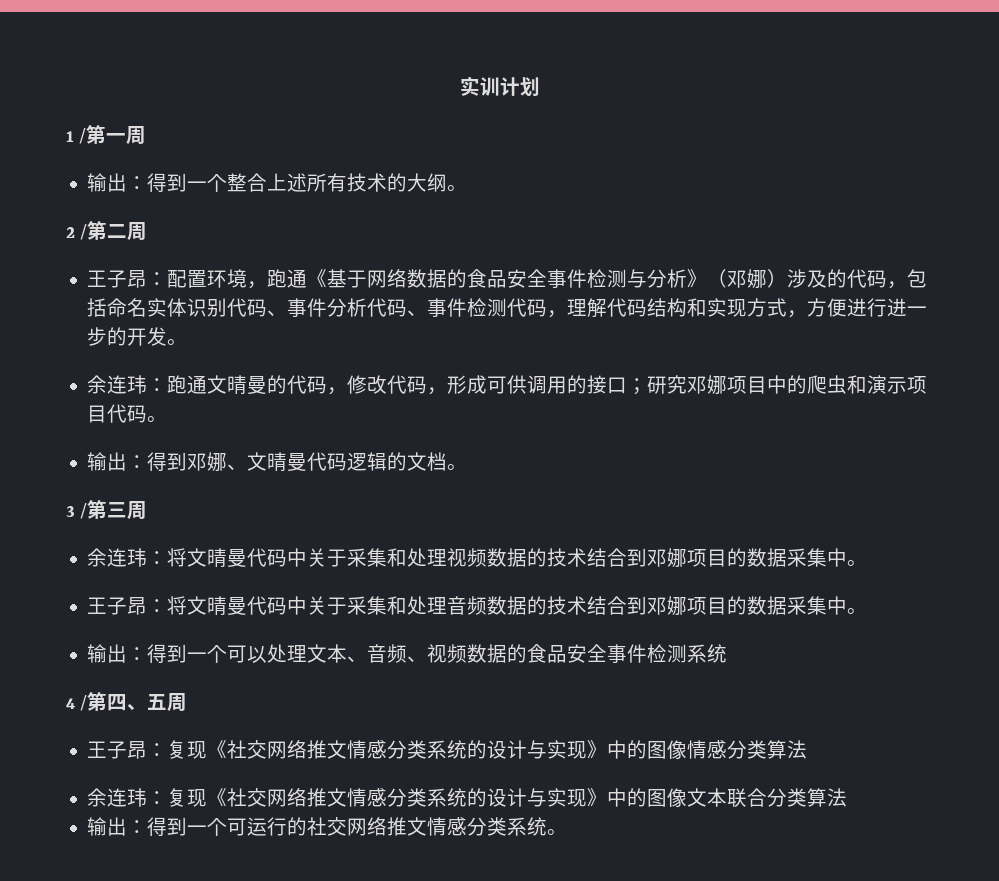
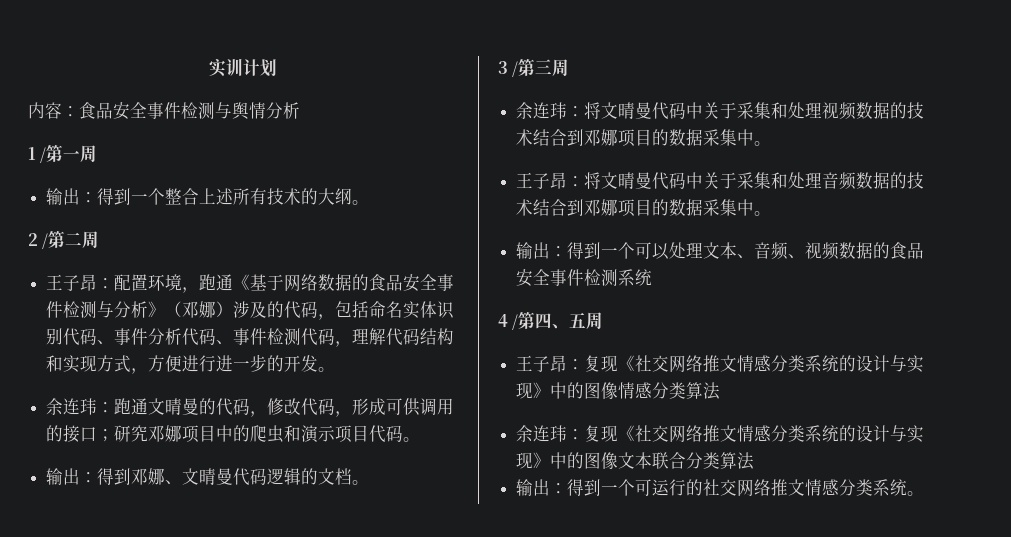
+ 内容：食品安全事件检测与舆情分析

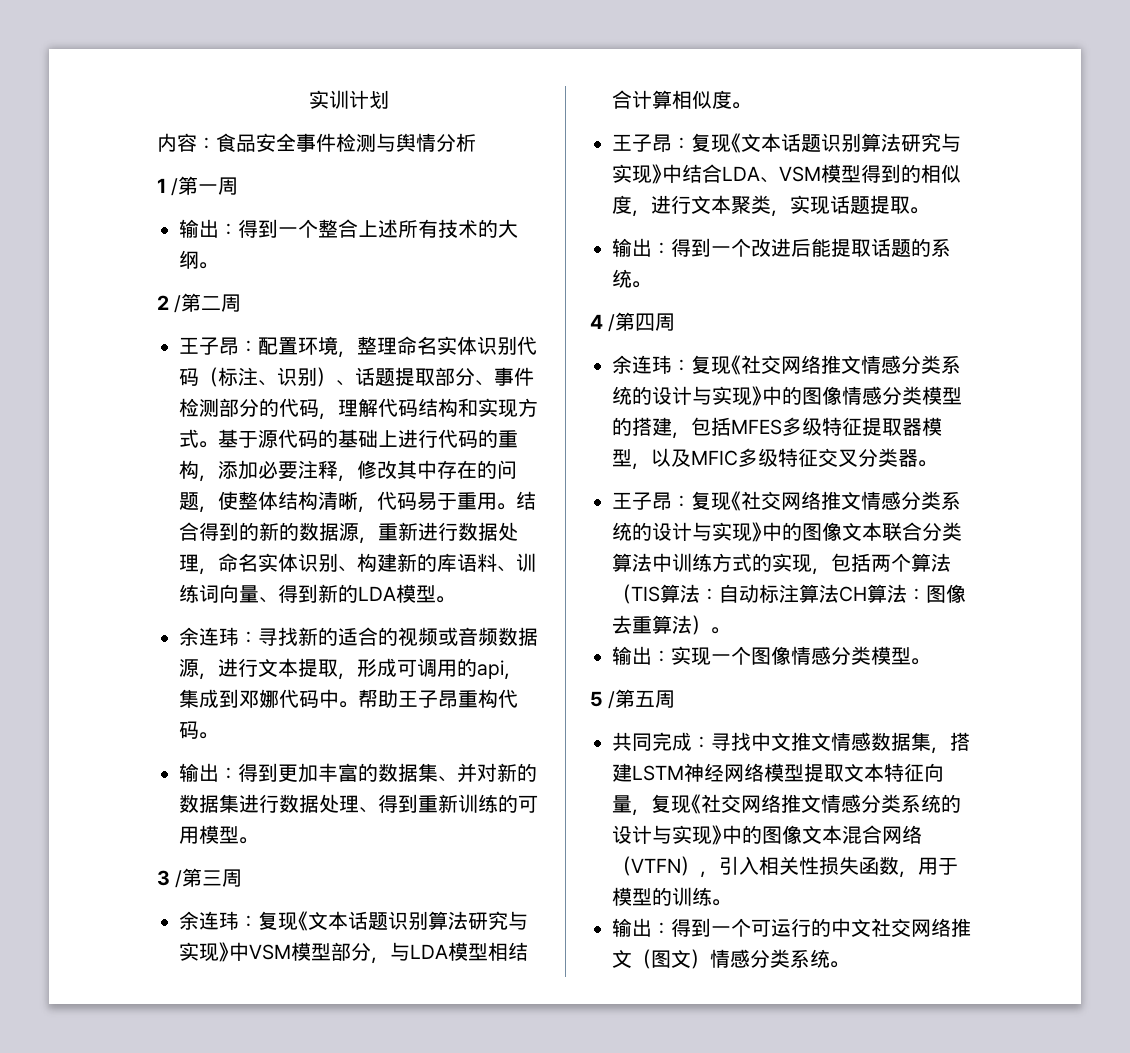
- 王子昂：配置环境，跑通《基于网络数据的食品安全事件检测与分析》（邓娜）涉及的代码，包括命名实体识别代码、事件分析代码、事件检测代码，理解代码结构和实现方式，方便进行进一步的开发。
- 余连玮：跑通文晴曼的代码，修改代码，形成可供调用的接口；研究邓娜项目中的爬虫和演示项目代码。
- 输出：得到邓娜、文晴曼代码逻辑的文档。
+ 王子昂：配置环境，整理命名实体识别代码（标注、识别）、话题提取部分、事件检测部分的代码，理解代码结构和实现方式。基于源代码的基础上进行代码的重构，添加必要注释，修改其中存在的问题，使整体结构清晰，代码易于重用。结合得到的新的数据源，重新进行数据处理，命名实体识别、构建新的库语料、训练词向量、得到新的LDA模型。
+ 余连玮：寻找新的适合的视频或音频数据源，进行文本提取，形成可调用的api，集成到邓娜代码中。帮助王子昂重构代码。
+ 输出：得到更加丰富的数据集、并对新的数据集进行数据处理、得到重新训练的可用模型。
- 余连玮：将文晴曼代码中关于采集和处理视频数据的技术结合到邓娜项目的数据采集中。
- 王子昂：将文晴曼代码中关于采集和处理音频数据的技术结合到邓娜项目的数据采集中。
- 输出：得到一个可以处理文本、音频、视频数据的食品安全事件检测系统
+ 余连玮：复现《文本话题识别算法研究与实现》中VSM模型部分，与LDA模型相结合计算相似度。
+ 王子昂：复现《文本话题识别算法研究与实现》中结合LDA、VSM模型得到的相似度，进行文本聚类，实现话题提取。
+ 输出：得到一个改进后能提取话题的系统。
- 4 /第四、五周
- 王子昂：复现《社交网络推文情感分类系统的设计与实现》中的图像情感分类算法
- 余连玮：复现《社交网络推文情感分类系统的设计与实现》中的图像文本联合分类算法
+ 4 /第四周
+ 余连玮：复现《社交网络推文情感分类系统的设计与实现》中的图像情感分类模型的搭建，包括MFES多级特征提取器模型，以及MFIC多级特征交叉分类器。
+ 王子昂：复现《社交网络推文情感分类系统的设计与实现》中的图像文本联合分类算法中训练方式的实现，包括两个算法（TIS算法：自动标注算法CH算法：图像去重算法）。
+ 输出：实现一个图像情感分类模型。
+ 5 /第五周
+ 共同完成：寻找中文推文情感数据集，搭建LSTM神经网络模型提取文本特征向量，复现《社交网络推文情感分类系统的设计与实现》中的图像文本混合网络（VTFN），引入相关性损失函数，用于模型的训练。
- 输出：得到一个可运行的社交网络推文情感分类系统。
+ 输出：得到一个可运行的中文社交网络推文（图文）情感分类系统。

